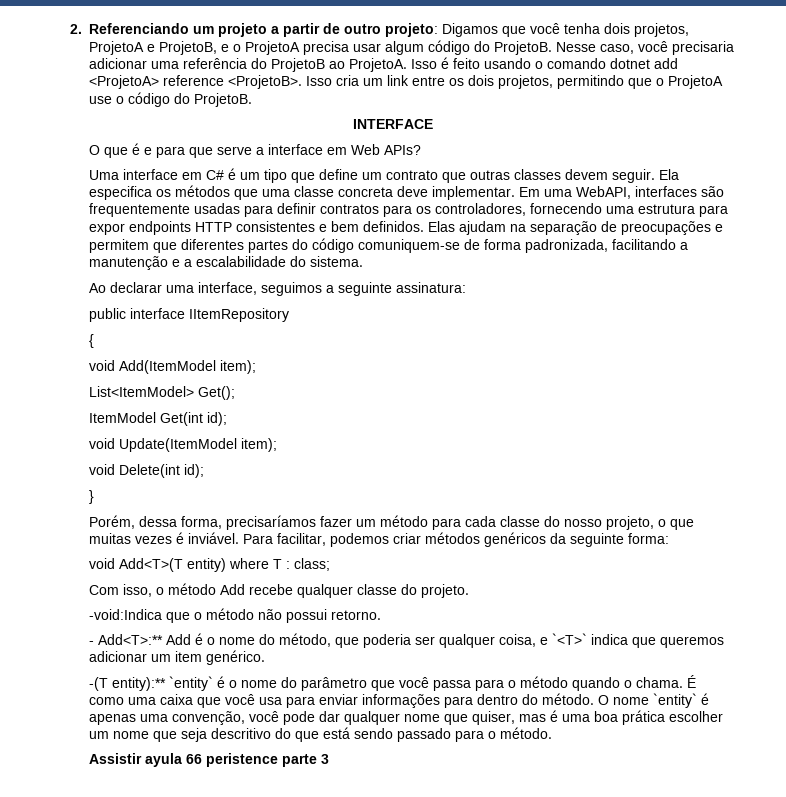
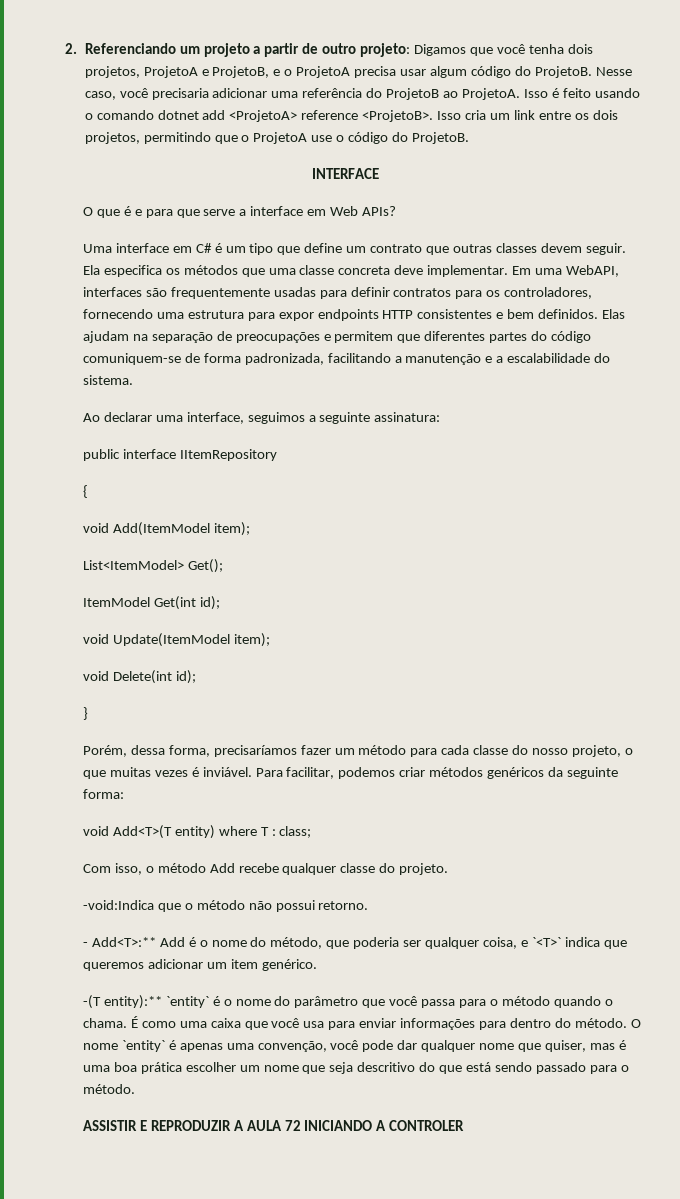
- Assistir ayula 66 peristence parte 3
+ ASSISTIR E REPRODUZIR A AULA 72 INICIANDO A CONTROLER

